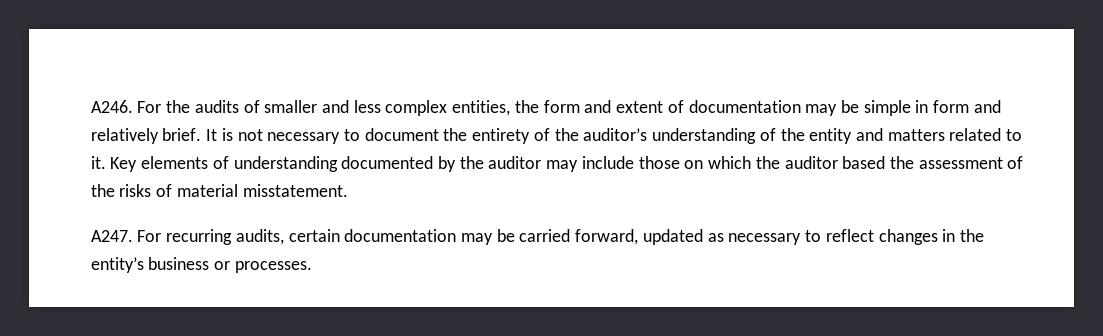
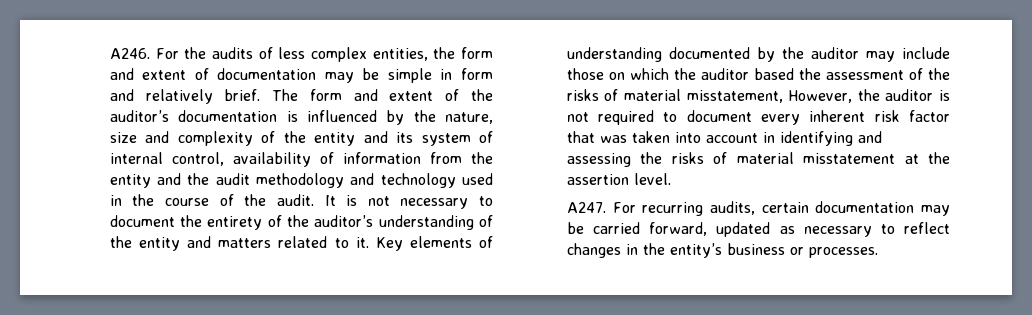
- For the audits of smaller and less complex entities, the form and extent of documentation may be simple in form and relatively brief.
+ For the audits of less complex entities, the form and extent of documentation may be simple in form and relatively brief.
+ The form and extent of the auditor’s documentation is influenced by the nature, size and complexity of the entity and its system of internal control, availability of information from the entity and the audit methodology and technology used in the course of the audit.
- Key elements of understanding documented by the auditor may include those on which the auditor based the assessment of the risks of material misstatement.
+ Key elements of understanding documented by the auditor may include those on which the auditor based the assessment of the risks of material misstatement, However, the auditor is not required to document every inherent risk factor that was taken into account in identifying and assessing the risks of material misstatement at the assertion level.

